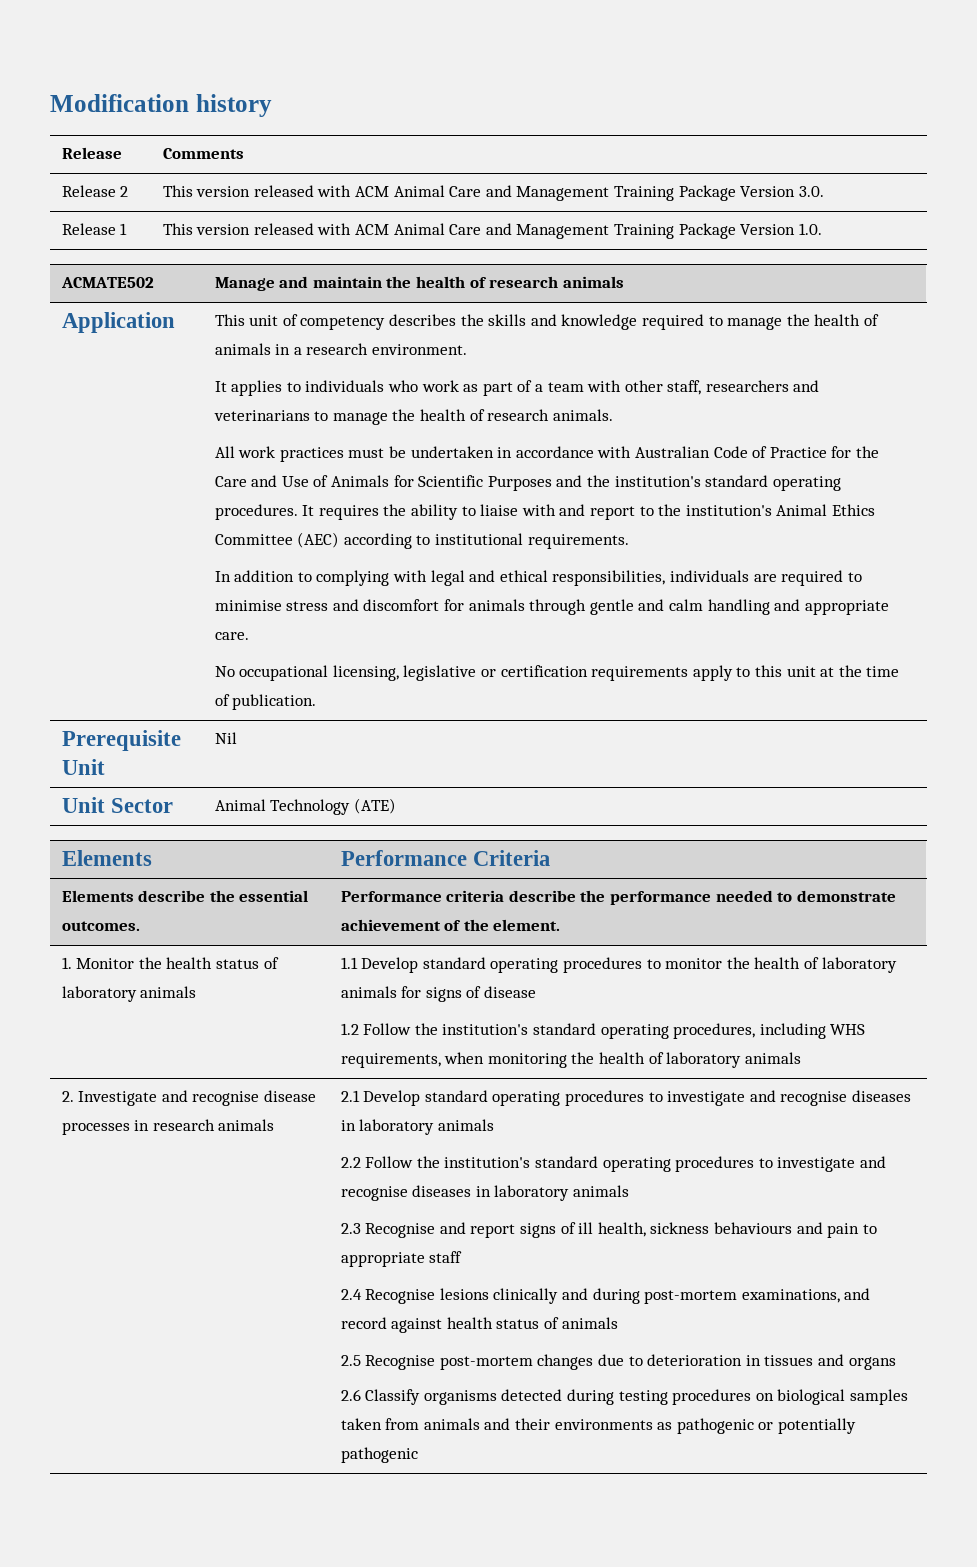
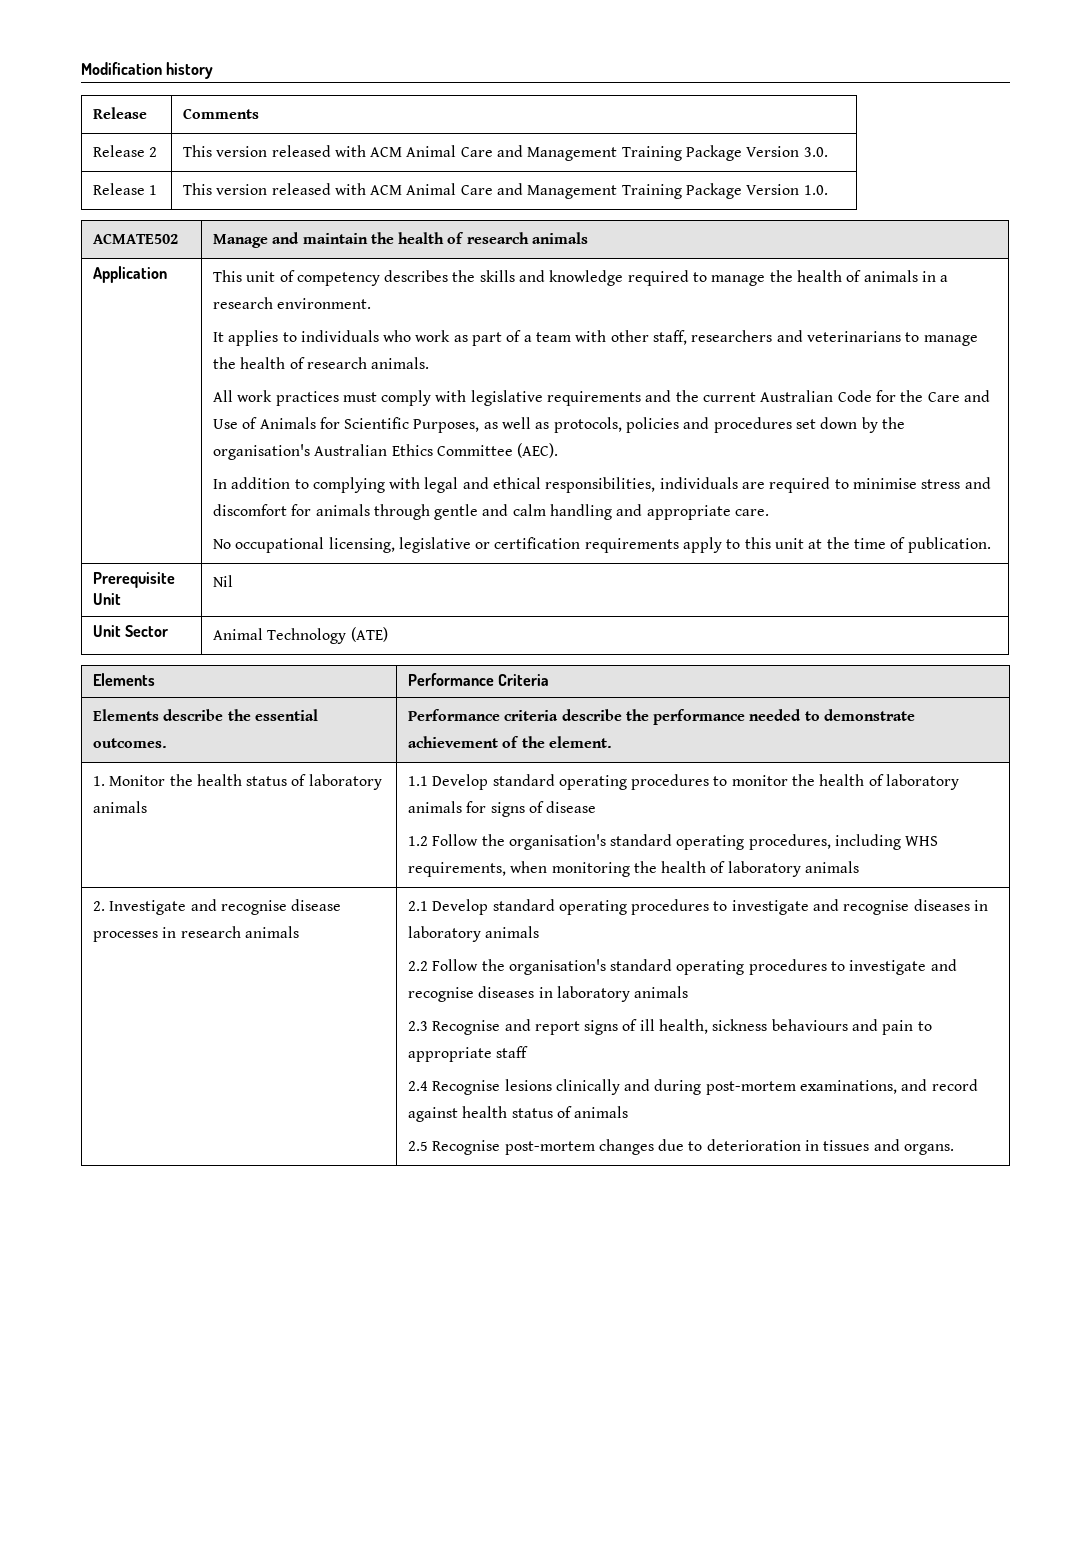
- All work practices must be undertaken in accordance with Australian Code of Practice for the Care and Use of Animals for Scientific Purposes and the institution's standard operating procedures. It requires the ability to liaise with and report to the institution's Animal Ethics Committee (AEC) according to institutional requirements.
+ All work practices must comply with legislative requirements and the current Australian Code for the Care and Use of Animals for Scientific Purposes, as well as protocols, policies and procedures set down by the organisation's Australian Ethics Committee (AEC).
- 1.2 Follow the institution's standard operating procedures, including WHS requirements, when monitoring the health of laboratory animals
+ 1.2 Follow the organisation's standard operating procedures, including WHS requirements, when monitoring the health of laboratory animals
- 2.2 Follow the institution's standard operating procedures to investigate and recognise diseases in laboratory animals
+ 2.2 Follow the organisation's standard operating procedures to investigate and recognise diseases in laboratory animals
- 2.5 Recognise post-mortem changes due to deterioration in tissues and organs
- 2.6 Classify organisms detected during testing procedures on biological samples taken from animals and their environments as pathogenic or potentially pathogenic
+ 2.5 Recognise post-mortem changes due to deterioration in tissues and organs.

